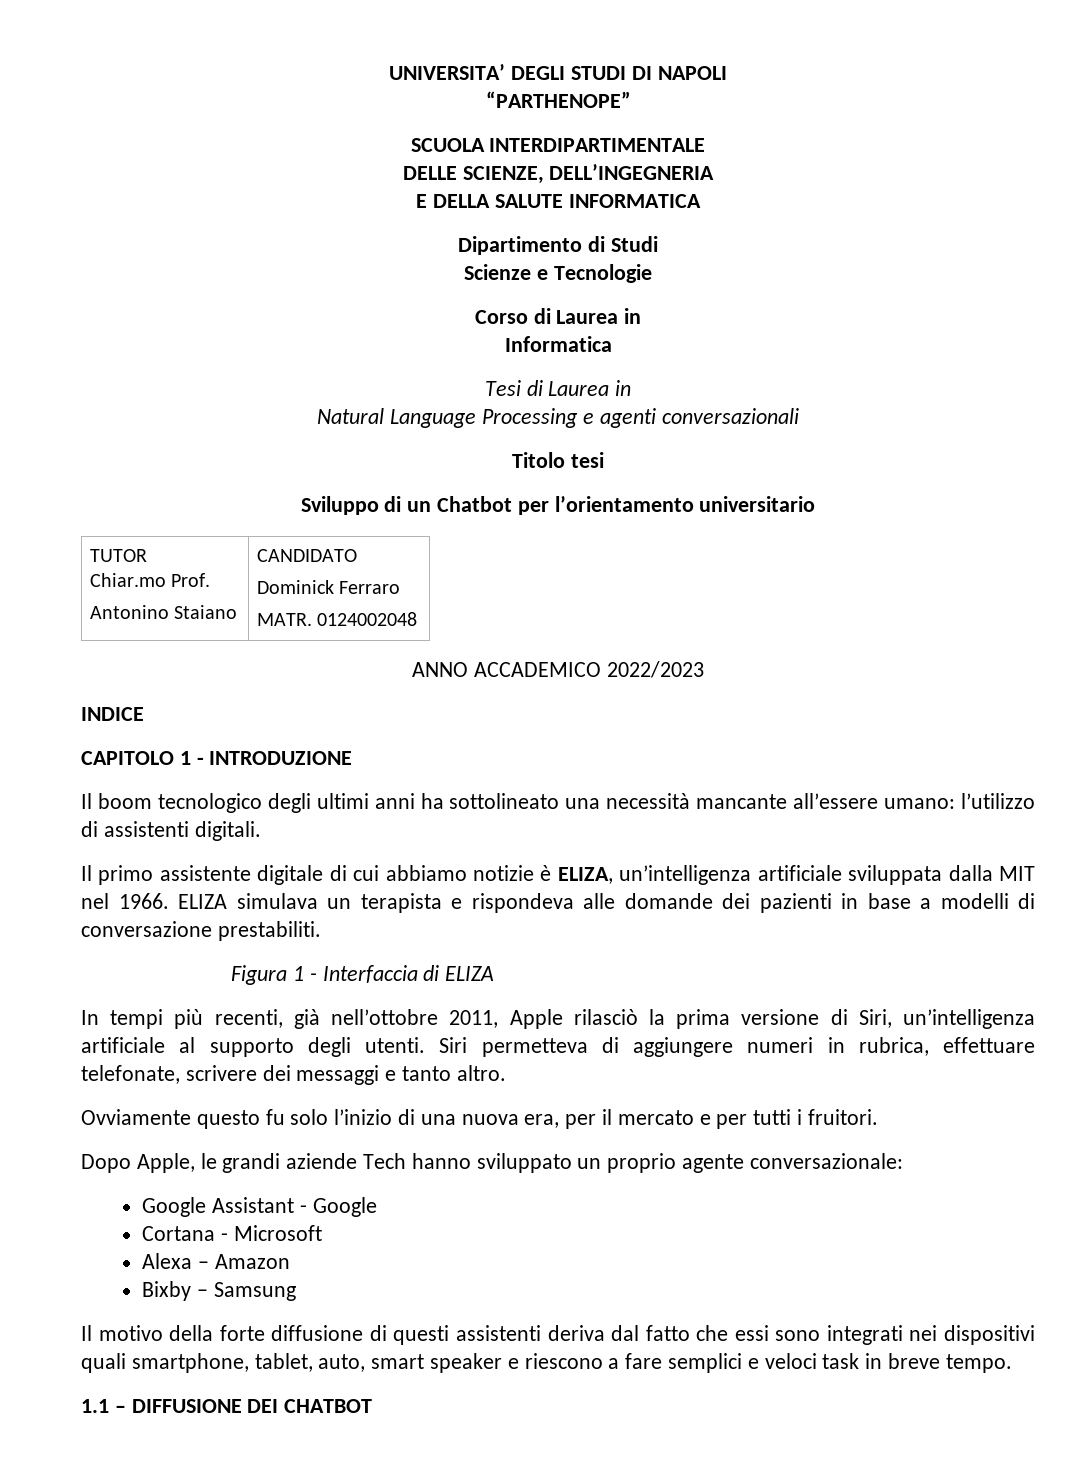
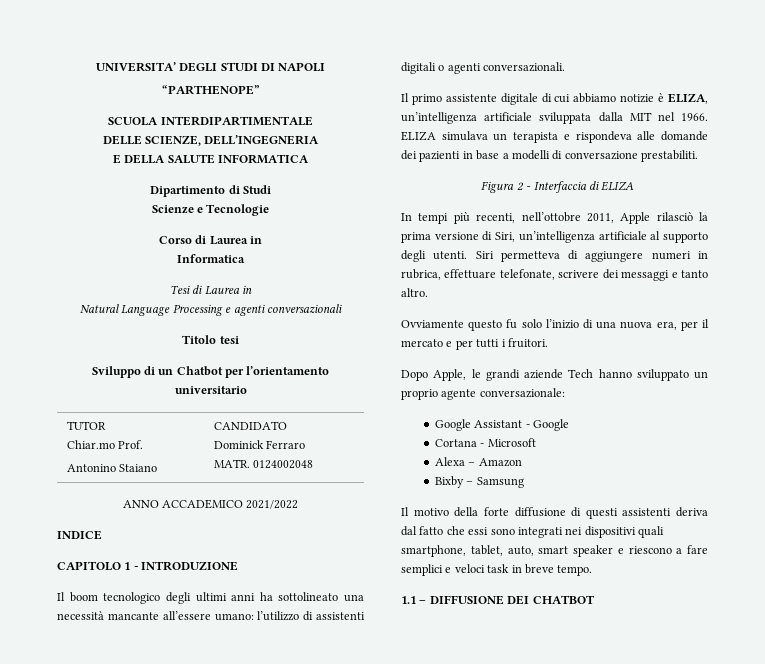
- ANNO ACCADEMICO 2022/2023
+ ANNO ACCADEMICO 2021/2022
- Il boom tecnologico degli ultimi anni ha sottolineato una necessità mancante all’essere umano: l’utilizzo di assistenti digitali.
+ Il boom tecnologico degli ultimi anni ha sottolineato una necessità mancante all’essere umano: l’utilizzo di assistenti digitali o agenti conversazionali.
- Figura 1 - Interfaccia di ELIZA
+ Figura 2 - Interfaccia di ELIZA
- In tempi più recenti, già nell’ottobre 2011, Apple rilasciò la prima versione di Siri, un’intelligenza artificiale al supporto degli utenti.
+ In tempi più recenti, nell’ottobre 2011, Apple rilasciò la prima versione di Siri, un’intelligenza artificiale al supporto degli utenti.

